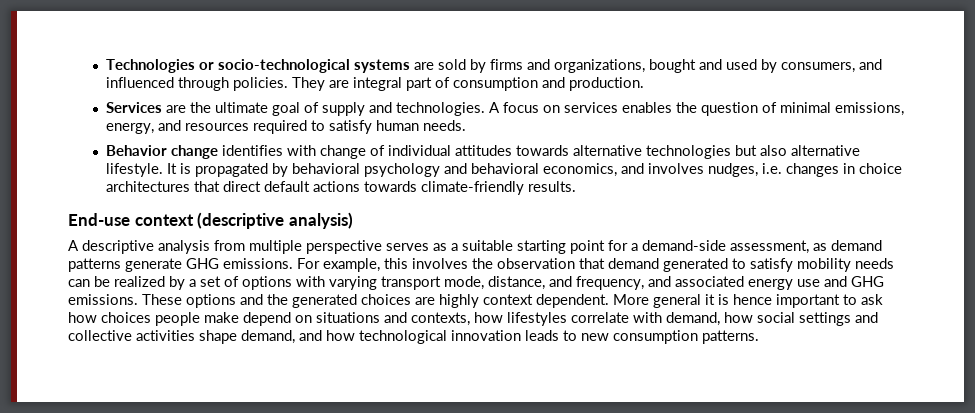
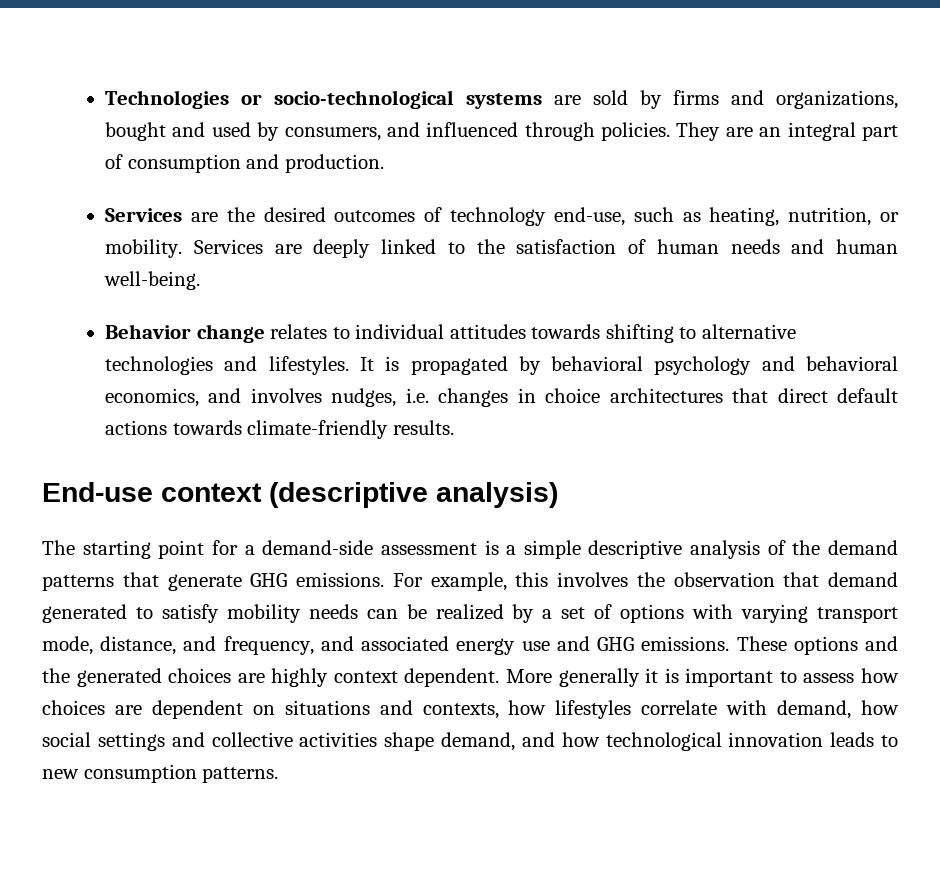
- They are integral part of consumption and production.
+ They are an integral part of consumption and production.
- Services are the ultimate goal of supply and technologies. A focus on services enables the question of minimal emissions, energy, and resources required to satisfy human needs.
- Behavior change identifies with change of individual attitudes towards alternative technologies but also alternative lifestyle.
+ Services are the desired outcomes of technology end-use, such as heating, nutrition, or mobility. Services are deeply linked to the satisfaction of human needs and human well-being.
+ Behavior change relates to individual attitudes towards shifting to alternative technologies and lifestyles.
- A descriptive analysis from multiple perspective serves as a suitable starting point for a demand-side assessment, as demand patterns generate GHG emissions.
+ The starting point for a demand-side assessment is a simple descriptive analysis of the demand patterns that generate GHG emissions.
- More general it is hence important to ask how choices people make depend on situations and contexts, how lifestyles correlate with demand, how social settings and collective activities shape demand, and how technological innovation leads to new consumption patterns.
+ More generally it is important to assess how choices are dependent on situations and contexts, how lifestyles correlate with demand, how social settings and collective activities shape demand, and how technological innovation leads to new consumption patterns.

